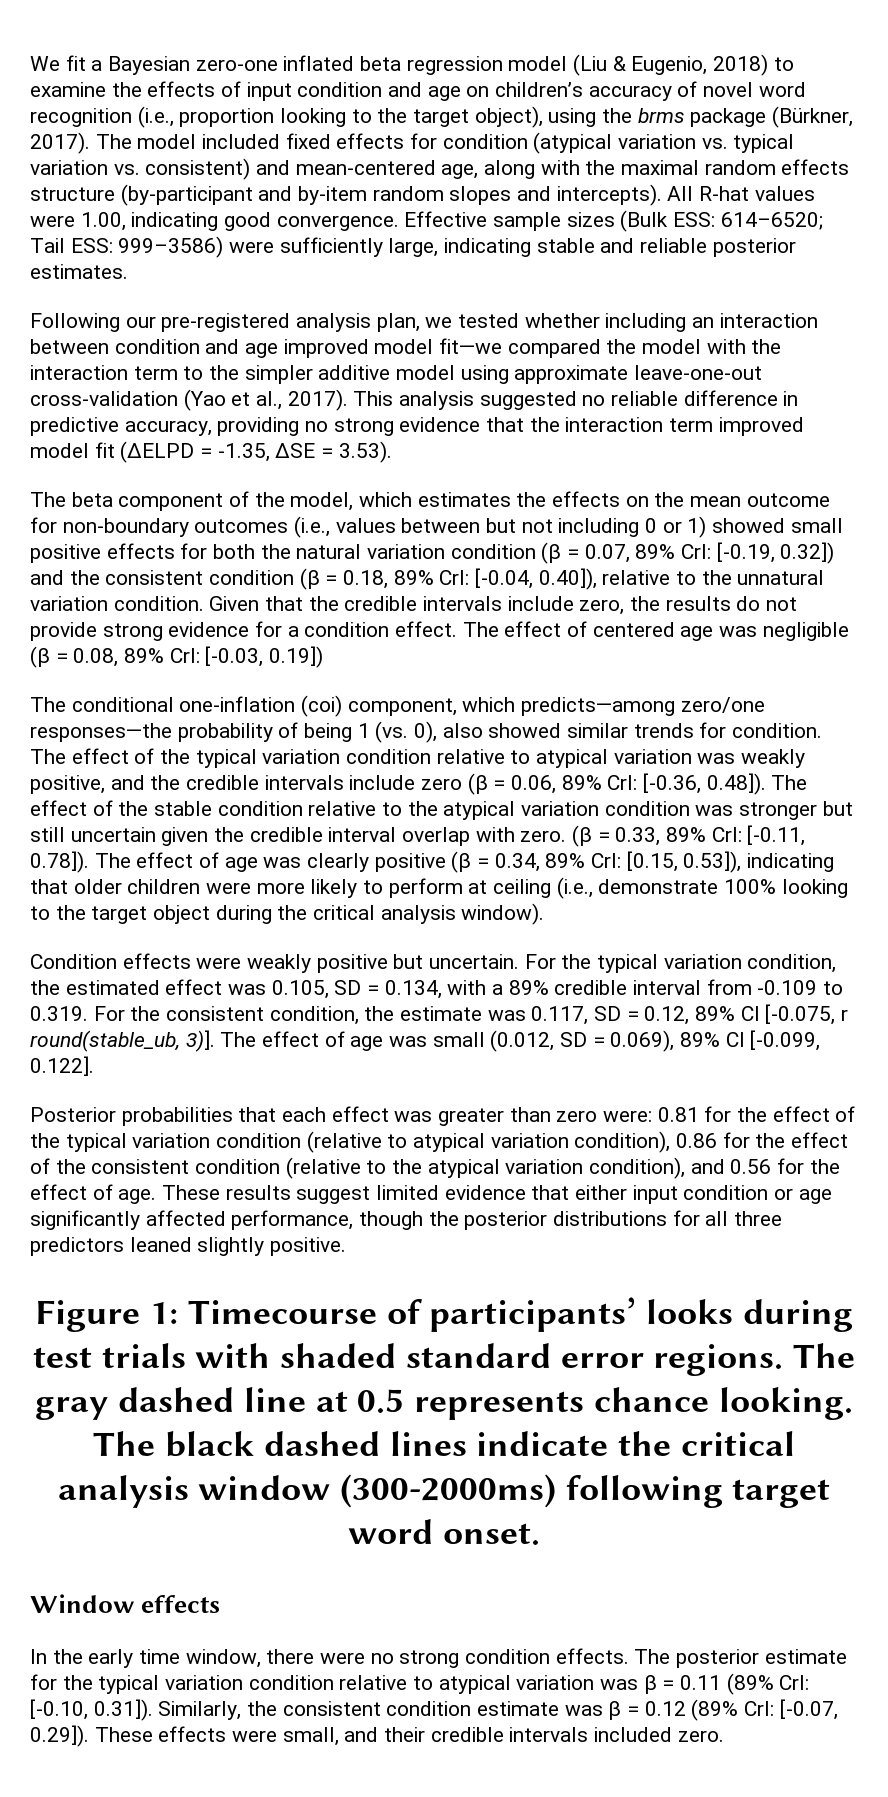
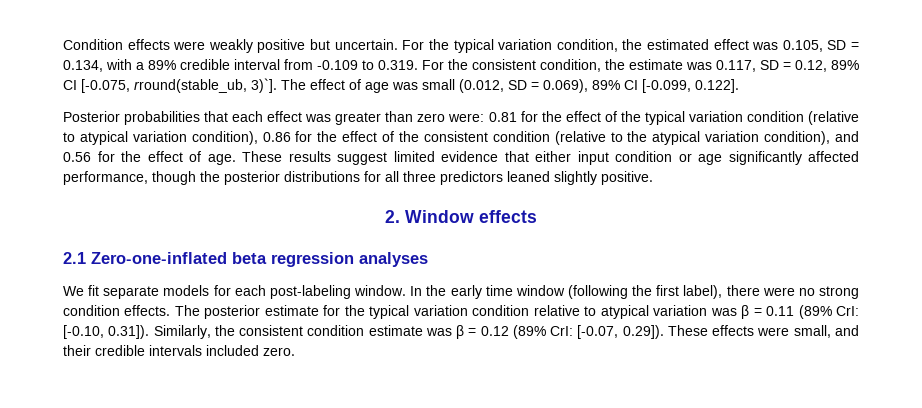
- We fit a Bayesian zero-one inflated beta regression model (Liu & Eugenio, 2018) to examine the effects of input condition and age on children’s accuracy of novel word recognition (i.e., proportion looking to the target object), using the brms package (Bürkner, 2017). The model included fixed effects for condition (atypical variation vs. typical variation vs. consistent) and mean-centered age, along with the maximal random effects structure (by-participant and by-item random slopes and intercepts). All R-hat values were 1.00, indicating good convergence. Effective sample sizes (Bulk ESS: 614–6520; Tail ESS: 999–3586) were sufficiently large, indicating stable and reliable posterior estimates.
- Following our pre-registered analysis plan, we tested whether including an interaction between condition and age improved model fit—we compared the model with the interaction term to the simpler additive model using approximate leave-one-out cross-validation (Yao et al., 2017). This analysis suggested no reliable difference in predictive accuracy, providing no strong evidence that the interaction term improved model fit (ΔELPD = -1.35, ΔSE = 3.53).
- The beta component of the model, which estimates the effects on the mean outcome for non-boundary outcomes (i.e., values between but not including 0 or 1) showed small positive effects for both the natural variation condition (β = 0.07, 89% CrI: [-0.19, 0.32]) and the consistent condition (β = 0.18, 89% CrI: [-0.04, 0.40]), relative to the unnatural variation condition. Given that the credible intervals include zero, the results do not provide strong evidence for a condition effect. The effect of centered age was negligible (β = 0.08, 89% CrI: [-0.03, 0.19])
- The conditional one-inflation (coi) component, which predicts—among zero/one responses—the probability of being 1 (vs. 0), also showed similar trends for condition. The effect of the typical variation condition relative to atypical variation was weakly positive, and the credible intervals include zero (β = 0.06, 89% CrI: [-0.36, 0.48]). The effect of the stable condition relative to the atypical variation condition was stronger but still uncertain given the credible interval overlap with zero. (β = 0.33, 89% CrI: [-0.11, 0.78]). The effect of age was clearly positive (β = 0.34, 89% CrI: [0.15, 0.53]), indicating that older children were more likely to perform at ceiling (i.e., demonstrate 100% looking to the target object during the critical analysis window).
- For the typical variation condition, the estimated effect was 0.105, SD = 0.134, with a 89% credible interval from -0.109 to 0.319. For the consistent condition, the estimate was 0.117, SD = 0.12, 89% CI [-0.075, r round(stable_ub, 3)].
+ For the typical variation condition, the estimated effect was 0.105, SD = 0.134, with a 89% credible interval from -0.109 to 0.319. For the consistent condition, the estimate was 0.117, SD = 0.12, 89% CI [-0.075, rround(stable_ub, 3)`].
- Figure 1: Timecourse of participants’ looks during test trials with shaded standard error regions. The gray dashed line at 0.5 represents chance looking. The black dashed lines indicate the critical analysis window (300-2000ms) following target word onset.
- Window effects
- In the early time window, there were no strong condition effects.
+ 2. Window effects
+ 2.1 Zero-one-inflated beta regression analyses
+ We fit separate models for each post-labeling window. In the early time window (following the first label), there were no strong condition effects.

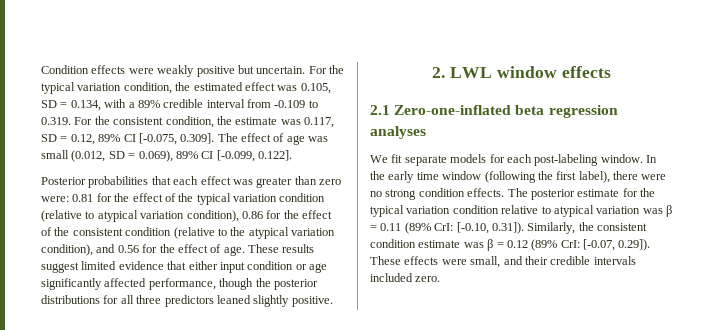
- For the typical variation condition, the estimated effect was 0.105, SD = 0.134, with a 89% credible interval from -0.109 to 0.319. For the consistent condition, the estimate was 0.117, SD = 0.12, 89% CI [-0.075, rround(stable_ub, 3)`]. The effect of age was small (0.012, SD = 0.069), 89% CI [-0.099, 0.122].
+ For the typical variation condition, the estimated effect was 0.105, SD = 0.134, with a 89% credible interval from -0.109 to 0.319. For the consistent condition, the estimate was 0.117, SD = 0.12, 89% CI [-0.075, 0.309]. The effect of age was small (0.012, SD = 0.069), 89% CI [-0.099, 0.122].
- 2. Window effects
+ 2. LWL window effects

